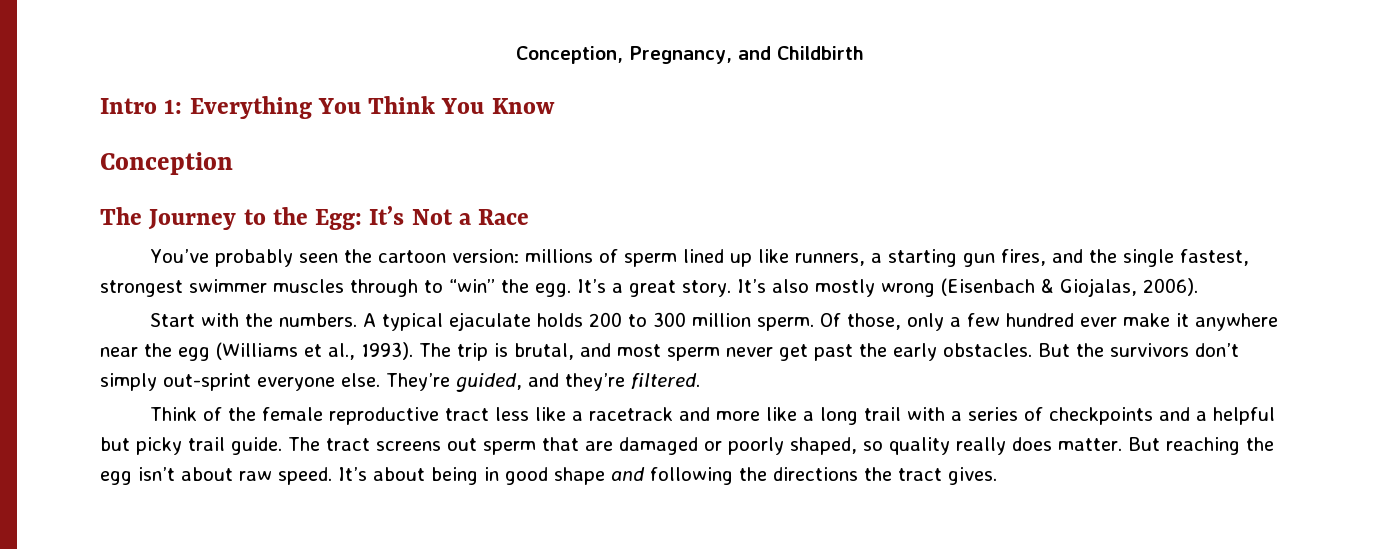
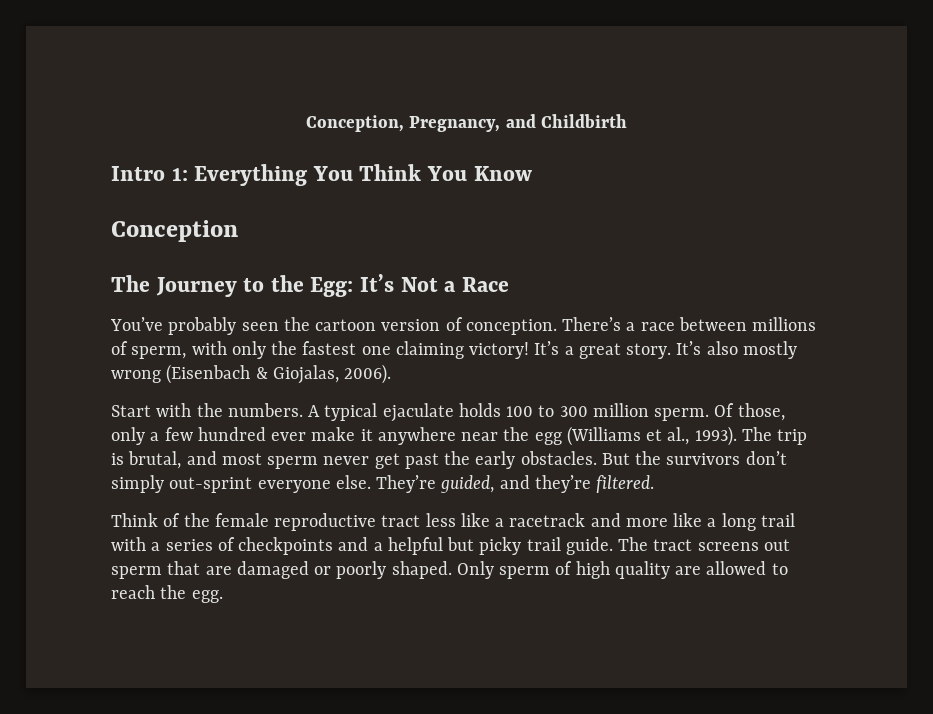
- You’ve probably seen the cartoon version: millions of sperm lined up like runners, a starting gun fires, and the single fastest, strongest swimmer muscles through to “win” the egg.
+ You’ve probably seen the cartoon version of conception. There’s a race between millions of sperm, with only the fastest one claiming victory!
- A typical ejaculate holds 200 to 300 million sperm.
+ A typical ejaculate holds 100 to 300 million sperm.
- The tract screens out sperm that are damaged or poorly shaped, so quality really does matter. But reaching the egg isn’t about raw speed. It’s about being in good shape and following the directions the tract gives.
+ The tract screens out sperm that are damaged or poorly shaped. Only sperm of high quality are allowed to reach the egg.

